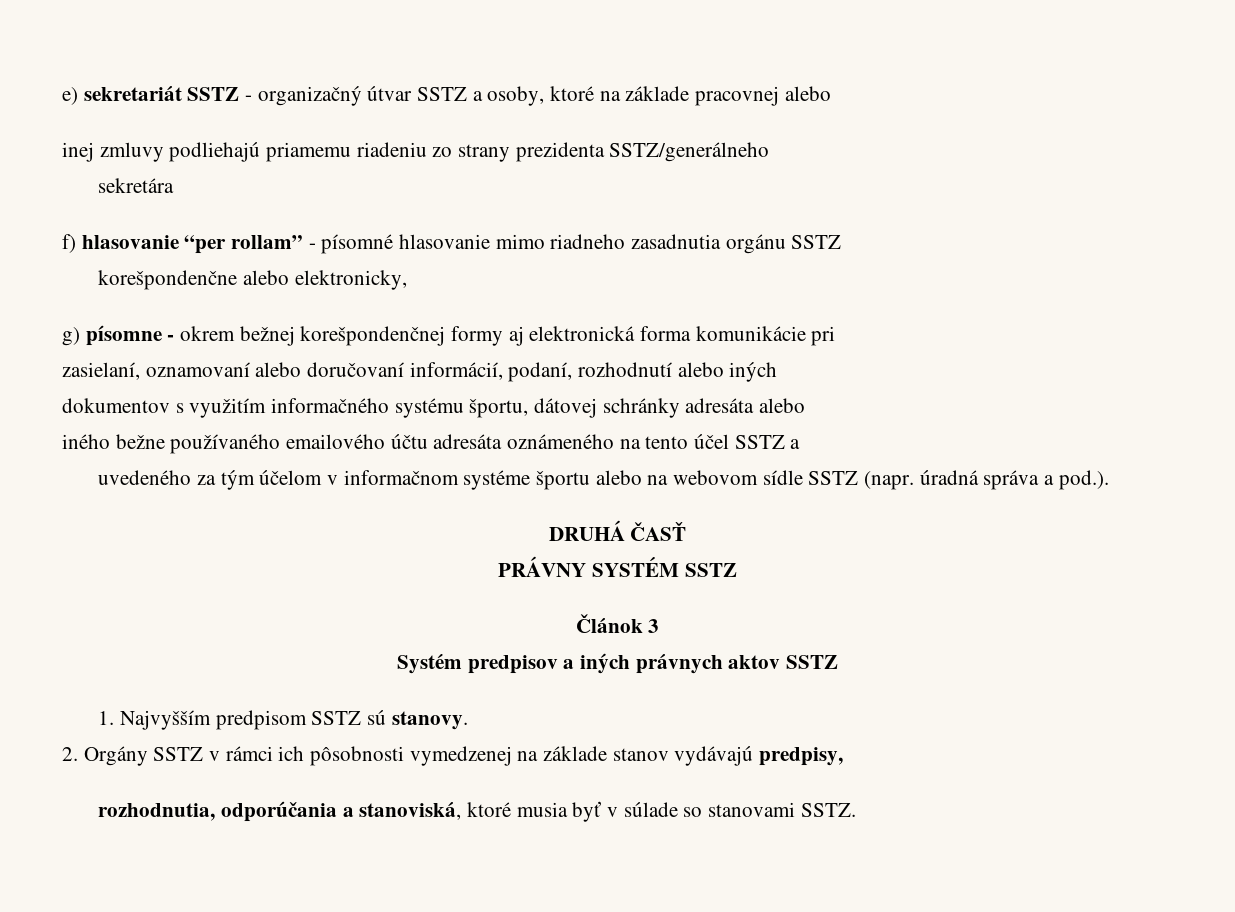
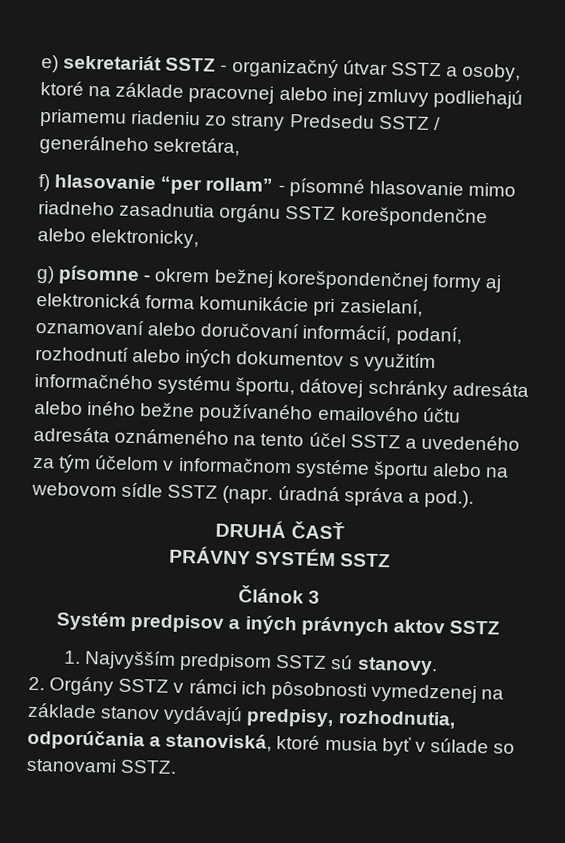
- e) sekretariát SSTZ - organizačný útvar SSTZ a osoby, ktoré na základe pracovnej alebo
- inej zmluvy podliehajú priamemu riadeniu zo strany prezidenta SSTZ/generálneho
- sekretára
+ e) sekretariát SSTZ - organizačný útvar SSTZ a osoby, ktoré na základe pracovnej alebo inej zmluvy podliehajú priamemu riadeniu zo strany Predsedu SSTZ / generálneho sekretára,
- f) hlasovanie “per rollam” - písomné hlasovanie mimo riadneho zasadnutia orgánu SSTZ
- korešpondenčne alebo elektronicky,
+ f) hlasovanie “per rollam” - písomné hlasovanie mimo riadneho zasadnutia orgánu SSTZ korešpondenčne alebo elektronicky,
- g) písomne - okrem bežnej korešpondenčnej formy aj elektronická forma komunikácie pri
- zasielaní, oznamovaní alebo doručovaní informácií, podaní, rozhodnutí alebo iných
- dokumentov s využitím informačného systému športu, dátovej schránky adresáta alebo
- iného bežne používaného emailového účtu adresáta oznámeného na tento účel SSTZ a
- uvedeného za tým účelom v informačnom systéme športu alebo na webovom sídle SSTZ (napr. úradná správa a pod.).
+ g) písomne - okrem bežnej korešpondenčnej formy aj elektronická forma komunikácie pri zasielaní, oznamovaní alebo doručovaní informácií, podaní, rozhodnutí alebo iných dokumentov s využitím informačného systému športu, dátovej schránky adresáta alebo iného bežne používaného emailového účtu adresáta oznámeného na tento účel SSTZ a uvedeného za tým účelom v informačnom systéme športu alebo na webovom sídle SSTZ (napr. úradná správa a pod.).
- 2. Orgány SSTZ v rámci ich pôsobnosti vymedzenej na základe stanov vydávajú predpisy,
- rozhodnutia, odporúčania a stanoviská, ktoré musia byť v súlade so stanovami SSTZ.
+ 2. Orgány SSTZ v rámci ich pôsobnosti vymedzenej na základe stanov vydávajú predpisy, rozhodnutia, odporúčania a stanoviská, ktoré musia byť v súlade so stanovami SSTZ.

